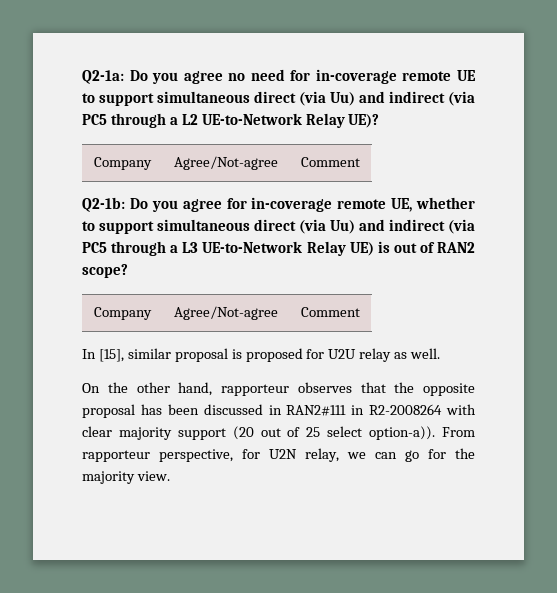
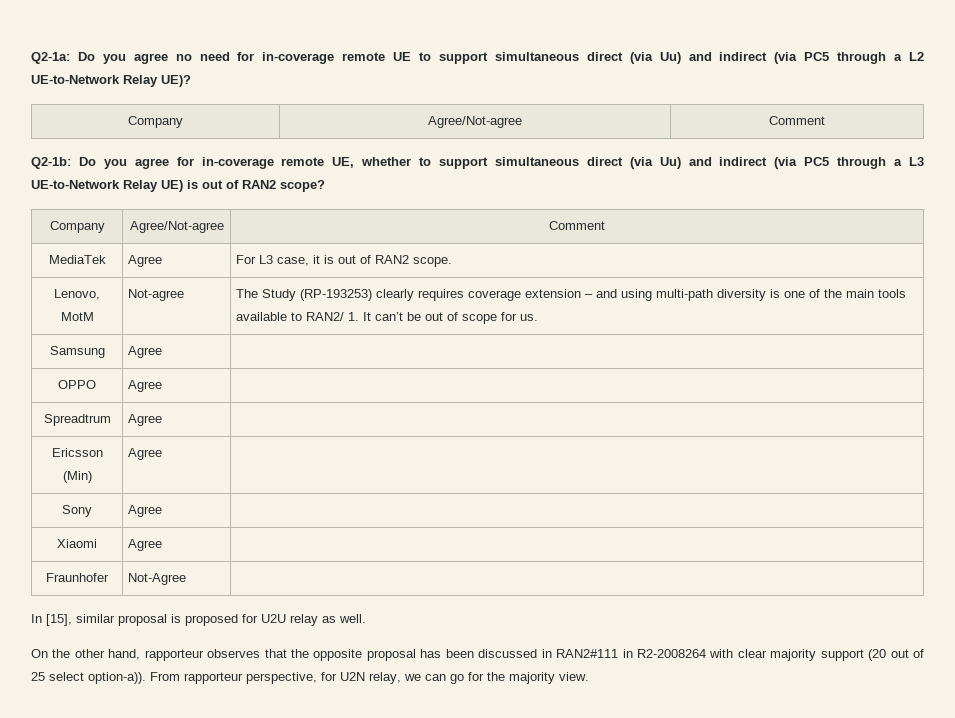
+ MediaTek | Agree | For L3 case, it is out of RAN2 scope.
+ Lenovo, MotM | Not-agree | The Study (RP-193253) clearly requires coverage extension – and using multi-path diversity is one of the main tools available to RAN2/ 1. It can’t be out of scope for us.
+ Samsung | Agree |
+ OPPO | Agree |
+ Spreadtrum | Agree |
+ Ericsson (Min) | Agree |
+ Sony | Agree |
+ Xiaomi | Agree |
+ Fraunhofer | Not-Agree |

